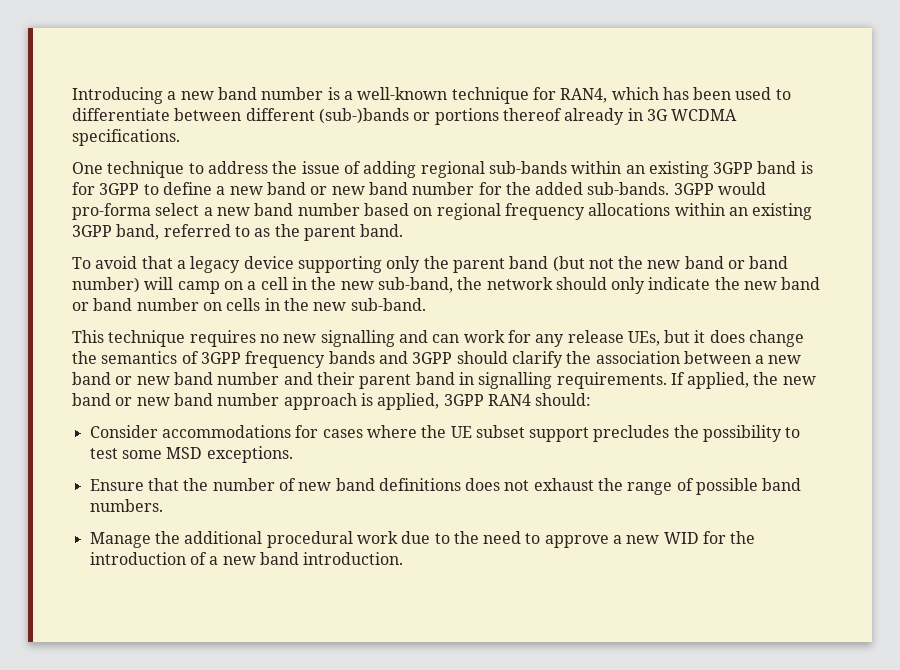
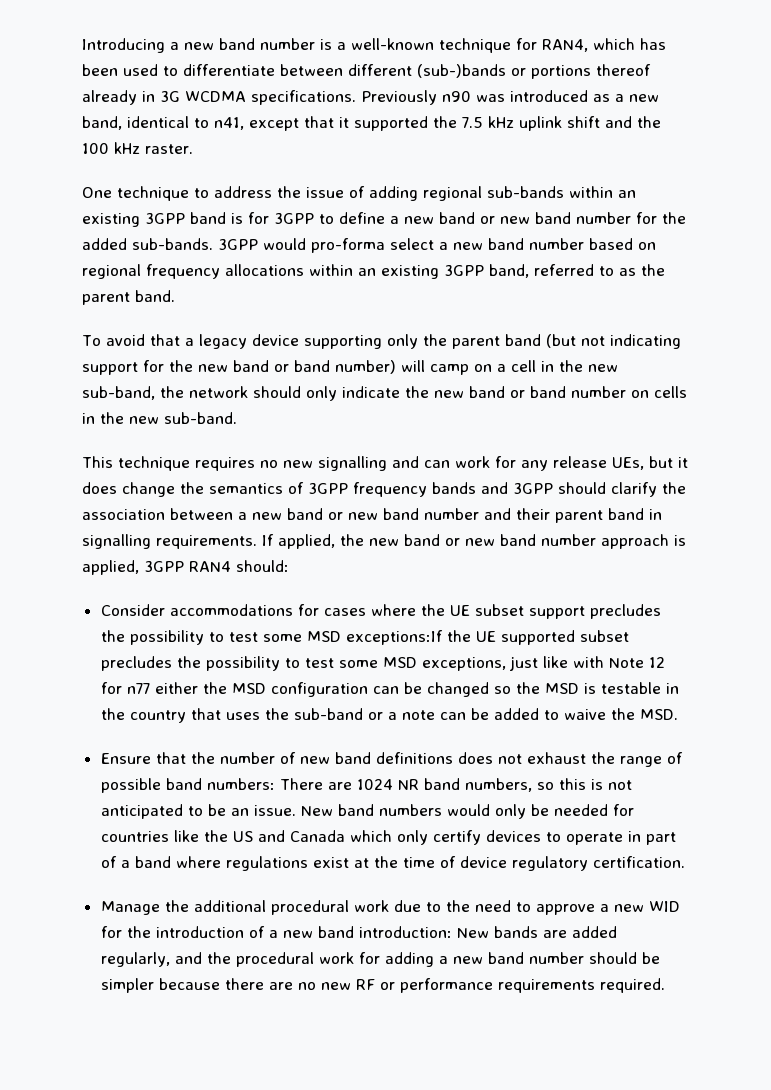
+ Previously n90 was introduced as a new band, identical to n41, except that it supported the 7.5 kHz uplink shift and the 100 kHz raster.
- To avoid that a legacy device supporting only the parent band (but not the new band or band number) will camp on a cell in the new sub-band, the network should only indicate the new band or band number on cells in the new sub-band.
+ To avoid that a legacy device supporting only the parent band (but not indicating support for the new band or band number) will camp on a cell in the new sub-band, the network should only indicate the new band or band number on cells in the new sub-band.
- Consider accommodations for cases where the UE subset support precludes the possibility to test some MSD exceptions.
+ Consider accommodations for cases where the UE subset support precludes the possibility to test some MSD exceptions:If the UE supported subset precludes the possibility to test some MSD exceptions, just like with Note 12 for n77 either the MSD configuration can be changed so the MSD is testable in the country that uses the sub-band or a note can be added to waive the MSD.
- Ensure that the number of new band definitions does not exhaust the range of possible band numbers.
+ Ensure that the number of new band definitions does not exhaust the range of possible band numbers: There are 1024 NR band numbers, so this is not anticipated to be an issue. New band numbers would only be needed for countries like the US and Canada which only certify devices to operate in part of a band where regulations exist at the time of device regulatory certification.
- Manage the additional procedural work due to the need to approve a new WID for the introduction of a new band introduction.
+ Manage the additional procedural work due to the need to approve a new WID for the introduction of a new band introduction: New bands are added regularly, and the procedural work for adding a new band number should be simpler because there are no new RF or performance requirements required.

